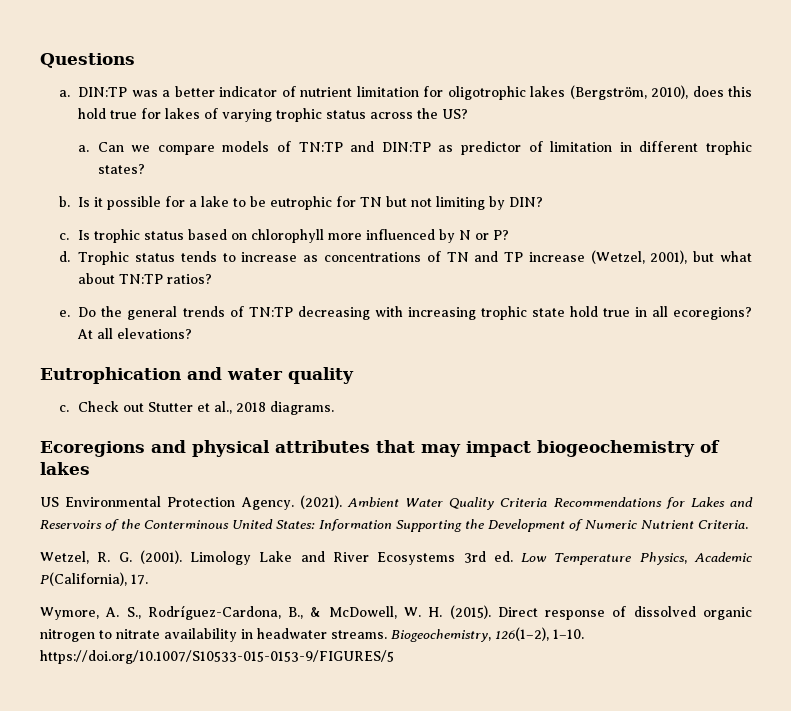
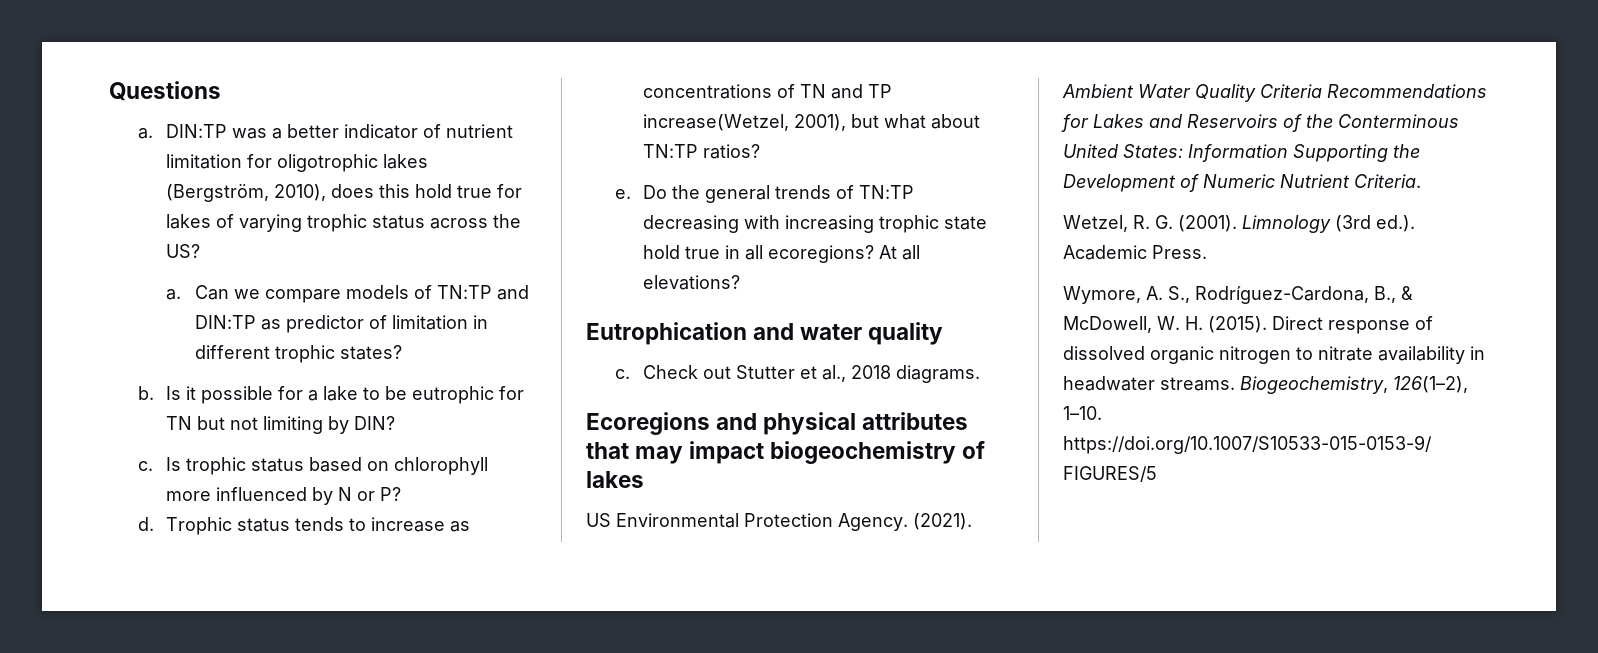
- Trophic status tends to increase as concentrations of TN and TP increase (Wetzel, 2001), but what about TN:TP ratios?
+ Trophic status tends to increase as concentrations of TN and TP increase(Wetzel, 2001), but what about TN:TP ratios?
- Limology Lake and River Ecosystems 3rd ed. Low Temperature Physics, Academic P(California), 17.
+ Limnology (3rd ed.). Academic Press.

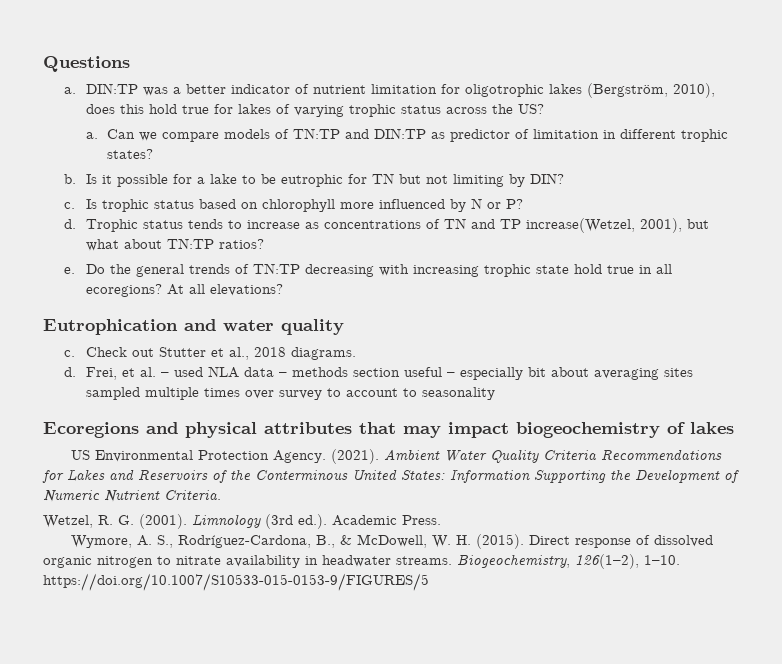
+ d. Frei, et al. – used NLA data – methods section useful – especially bit about averaging sites sampled multiple times over survey to account to seasonality

